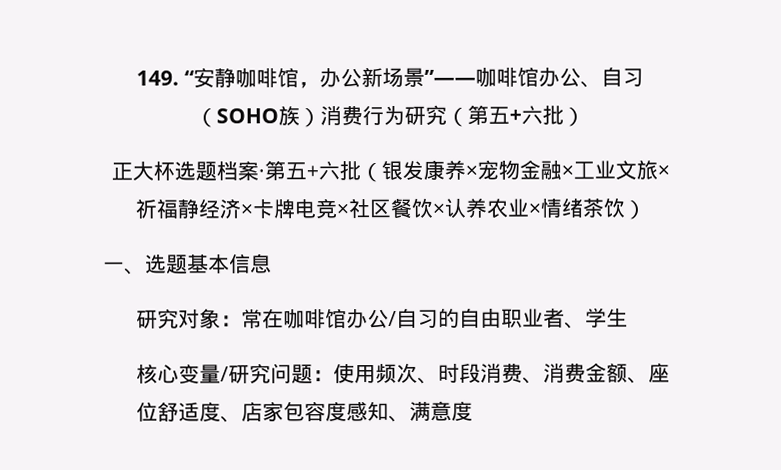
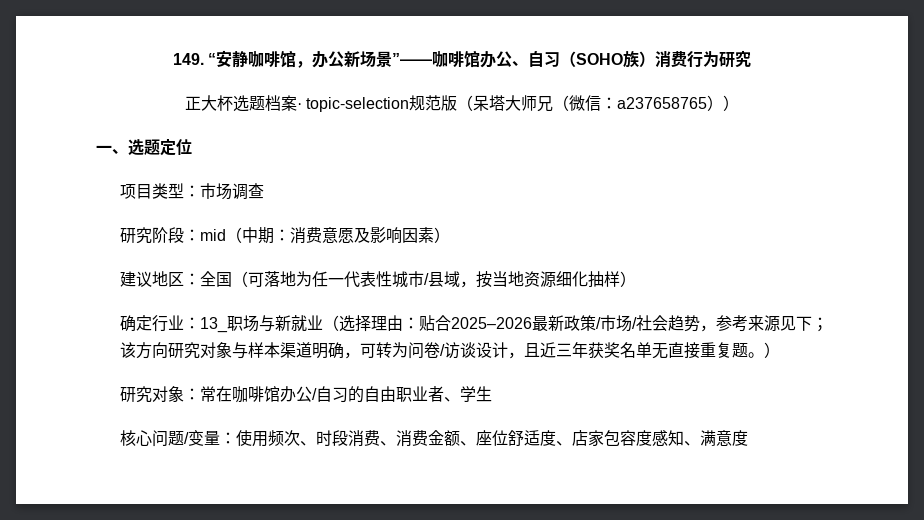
- 149. “安静咖啡馆，办公新场景”——咖啡馆办公、自习（SOHO族）消费行为研究（第五+六批）
+ 149. “安静咖啡馆，办公新场景”——咖啡馆办公、自习（SOHO族）消费行为研究
- 正大杯选题档案·第五+六批（银发康养×宠物金融×工业文旅×祈福静经济×卡牌电竞×社区餐饮×认养农业×情绪茶饮）
- 一、选题基本信息
+ 正大杯选题档案· topic-selection规范版（呆塔大师兄（微信：a237658765））
+ 一、选题定位
+ 项目类型：市场调查
+ 研究阶段：mid（中期：消费意愿及影响因素）
+ 建议地区：全国（可落地为任一代表性城市/县域，按当地资源细化抽样）
+ 确定行业：13_职场与新就业（选择理由：贴合2025–2026最新政策/市场/社会趋势，参考来源见下；该方向研究对象与样本渠道明确，可转为问卷/访谈设计，且近三年获奖名单无直接重复题。）
- 核心变量/研究问题：使用频次、时段消费、消费金额、座位舒适度、店家包容度感知、满意度
+ 核心问题/变量：使用频次、时段消费、消费金额、座位舒适度、店家包容度感知、满意度

